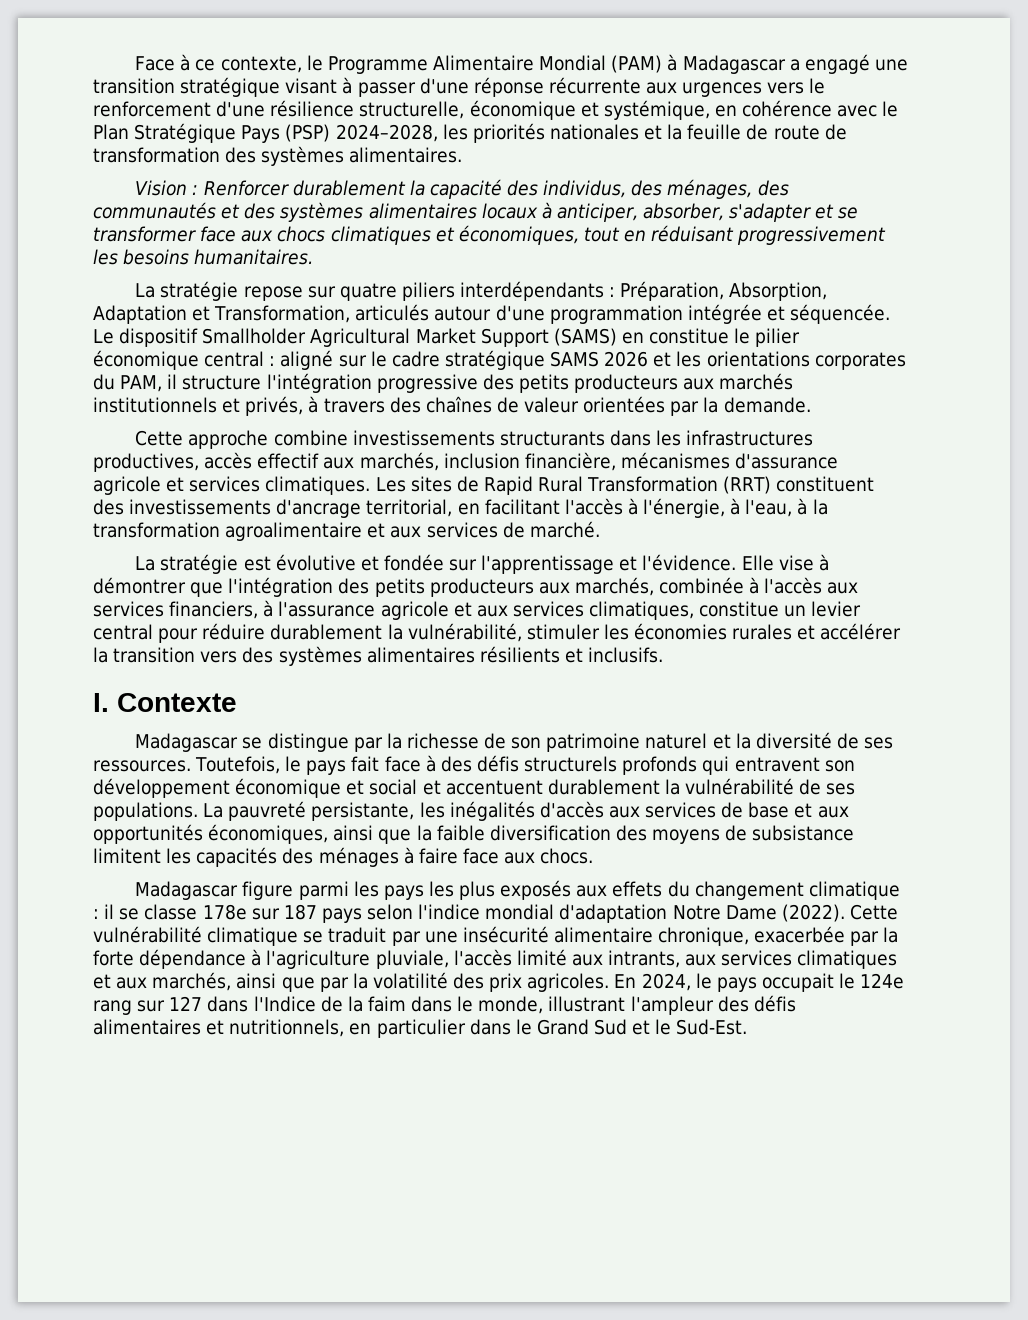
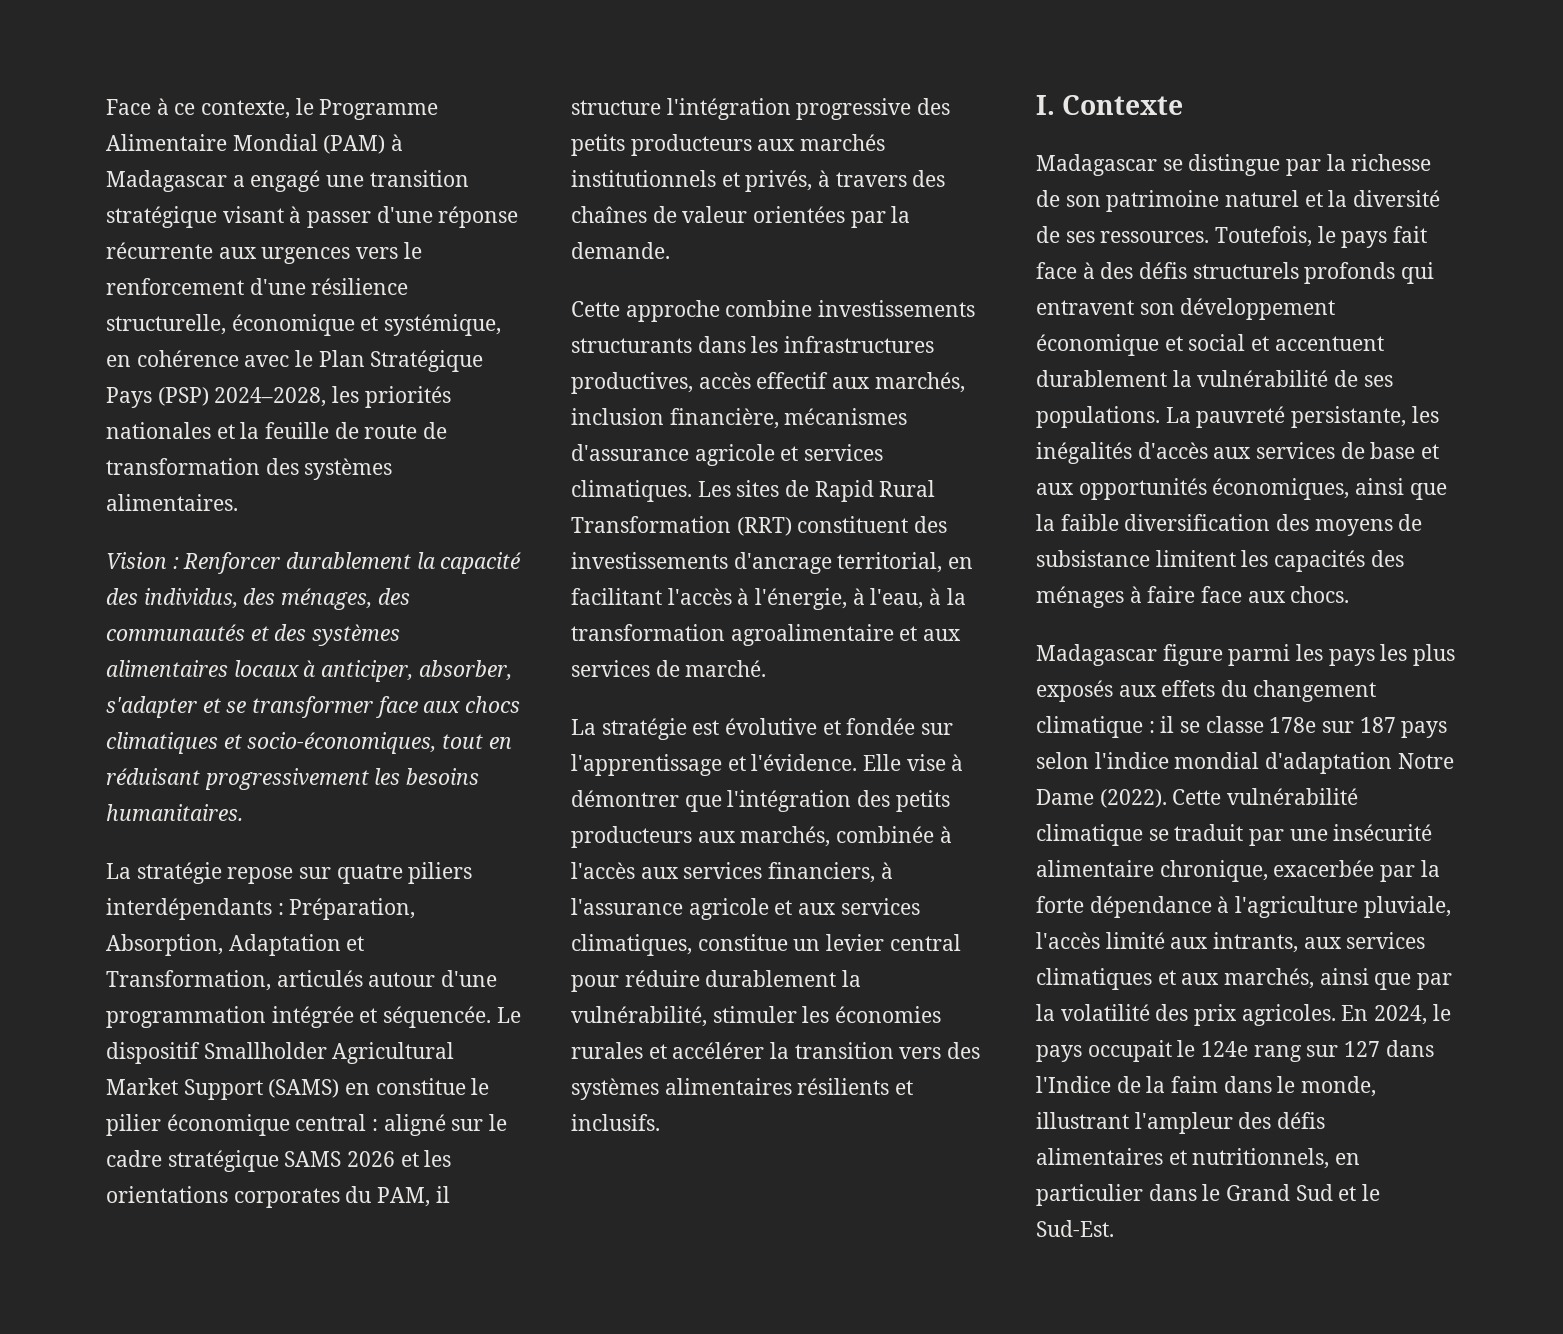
- Vision : Renforcer durablement la capacité des individus, des ménages, des communautés et des systèmes alimentaires locaux à anticiper, absorber, s'adapter et se transformer face aux chocs climatiques et économiques, tout en réduisant progressivement les besoins humanitaires.
+ Vision : Renforcer durablement la capacité des individus, des ménages, des communautés et des systèmes alimentaires locaux à anticiper, absorber, s'adapter et se transformer face aux chocs climatiques et socio-économiques, tout en réduisant progressivement les besoins humanitaires.

